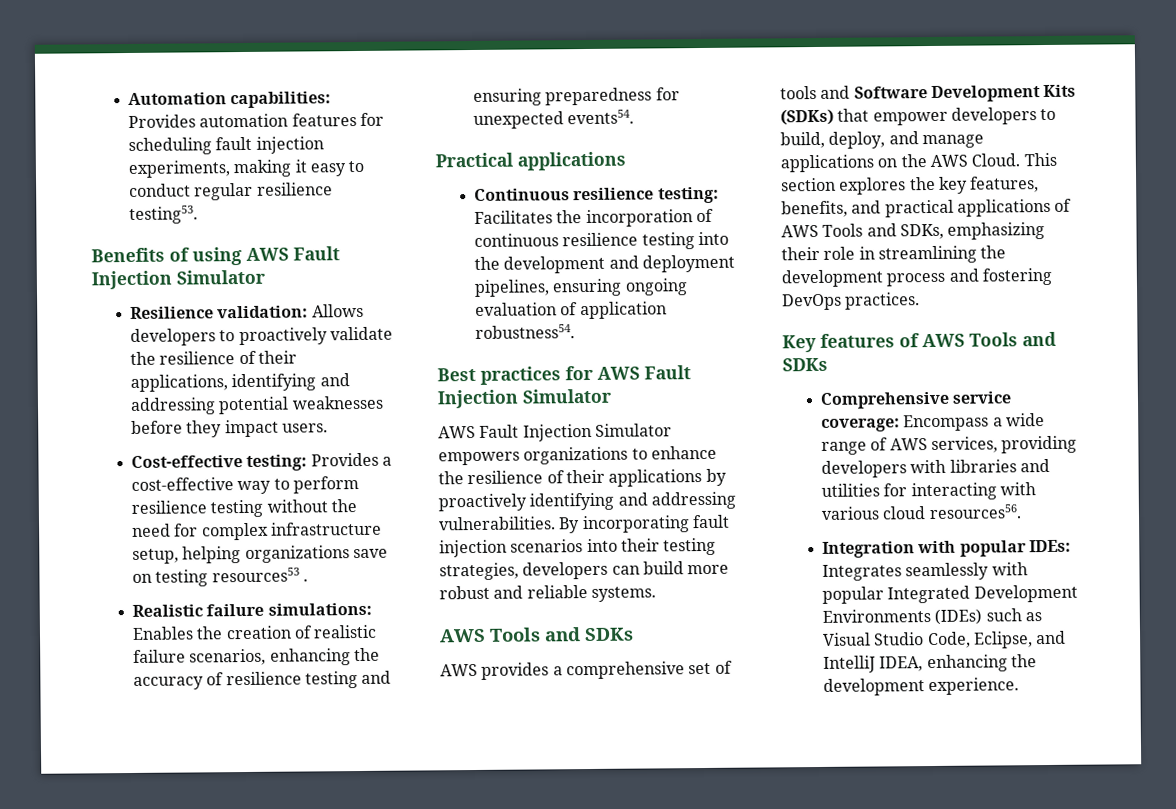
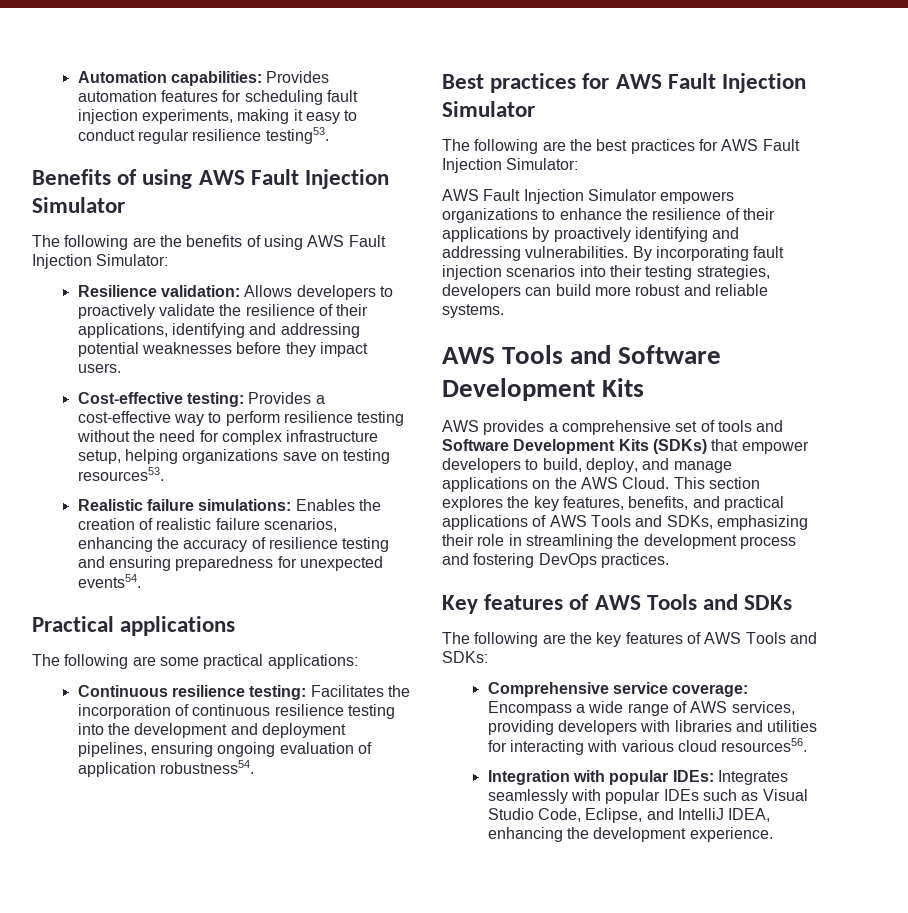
+ The following are the benefits of using AWS Fault Injection Simulator:
- Cost-effective testing: Provides a cost-effective way to perform resilience testing without the need for complex infrastructure setup, helping organizations save on testing resources53 .
+ Cost-effective testing: Provides a cost-effective way to perform resilience testing without the need for complex infrastructure setup, helping organizations save on testing resources53.
+ The following are some practical applications:
+ The following are the best practices for AWS Fault Injection Simulator:
  By incorporating fault injection scenarios into their testing strategies, developers can build more robust and reliable systems.
- AWS Tools and SDKs
+ AWS Tools and Software Development Kits
+ The following are the key features of AWS Tools and SDKs:
- Integration with popular IDEs: Integrates seamlessly with popular Integrated Development Environments (IDEs) such as Visual Studio Code, Eclipse, and IntelliJ IDEA, enhancing the development experience.
+ Integration with popular IDEs: Integrates seamlessly with popular IDEs such as Visual Studio Code, Eclipse, and IntelliJ IDEA, enhancing the development experience.

